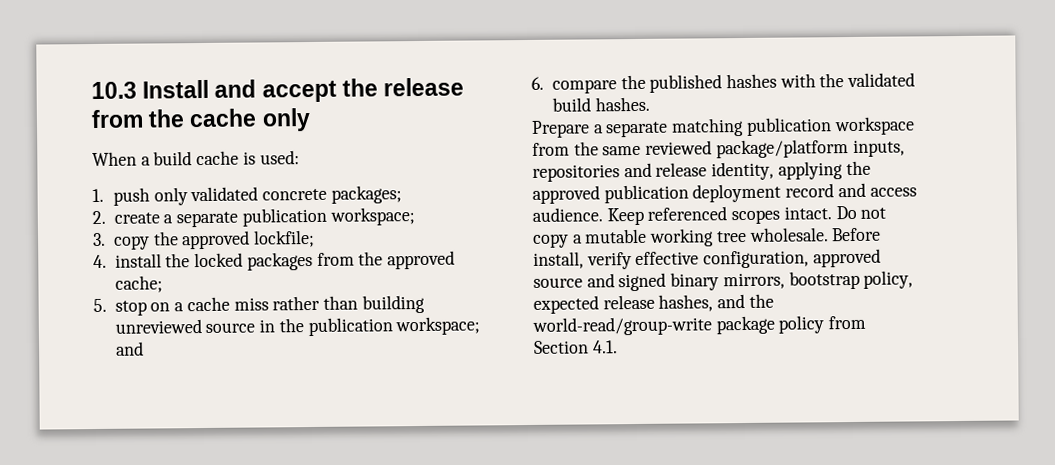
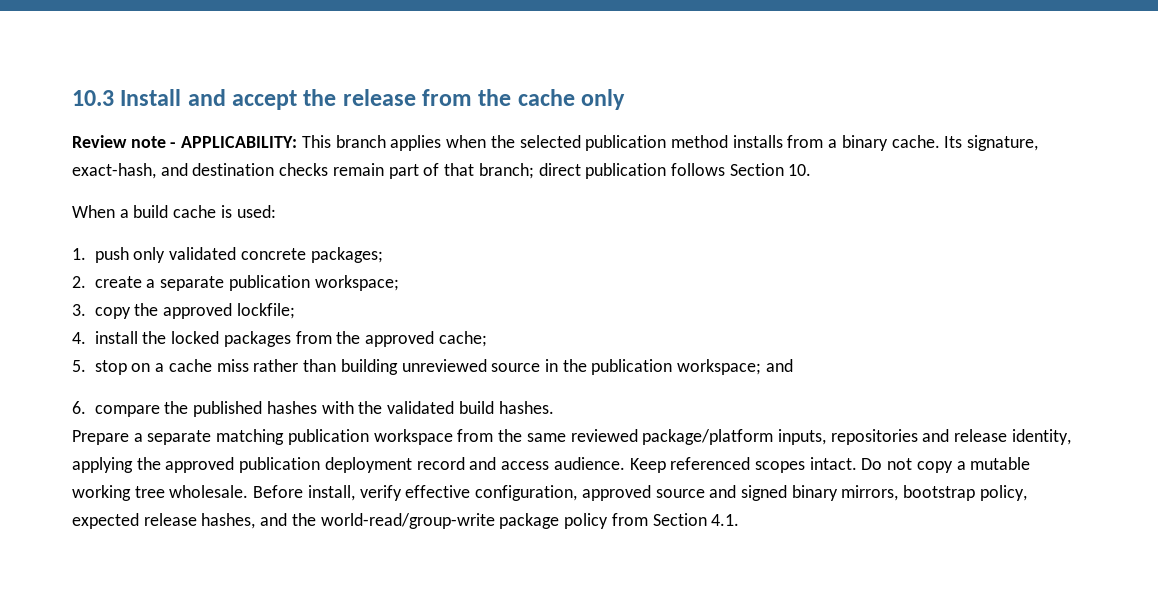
+ Review note - APPLICABILITY: This branch applies when the selected publication method installs from a binary cache. Its signature, exact-hash, and destination checks remain part of that branch; direct publication follows Section 10.

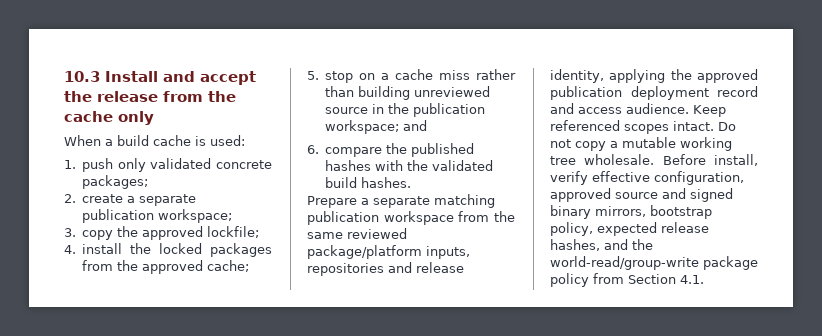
- Review note - APPLICABILITY: This branch applies when the selected publication method installs from a binary cache. Its signature, exact-hash, and destination checks remain part of that branch; direct publication follows Section 10.

